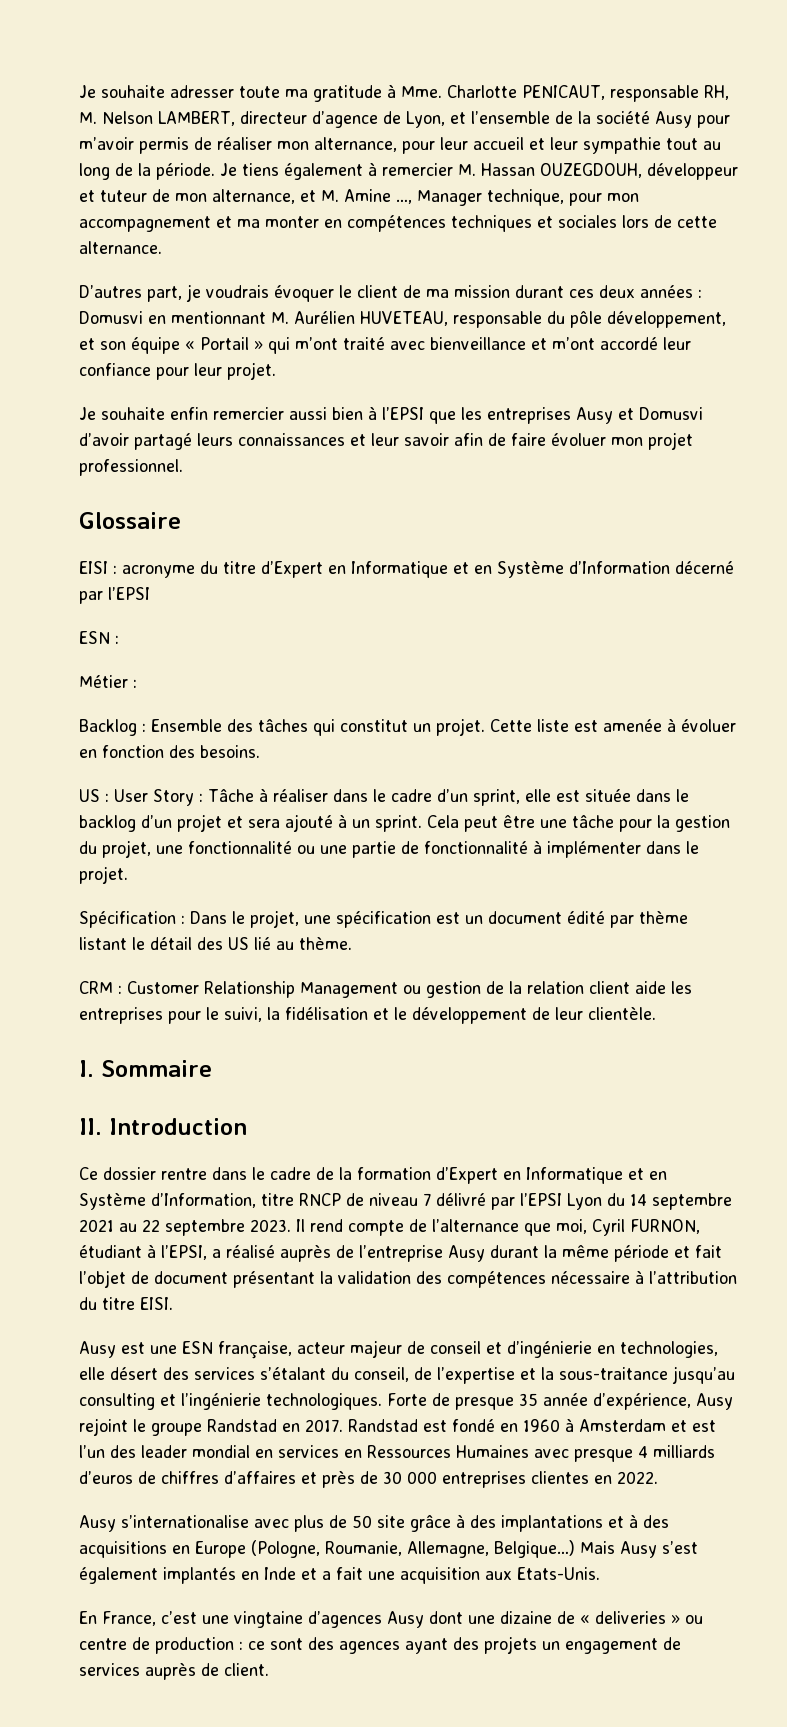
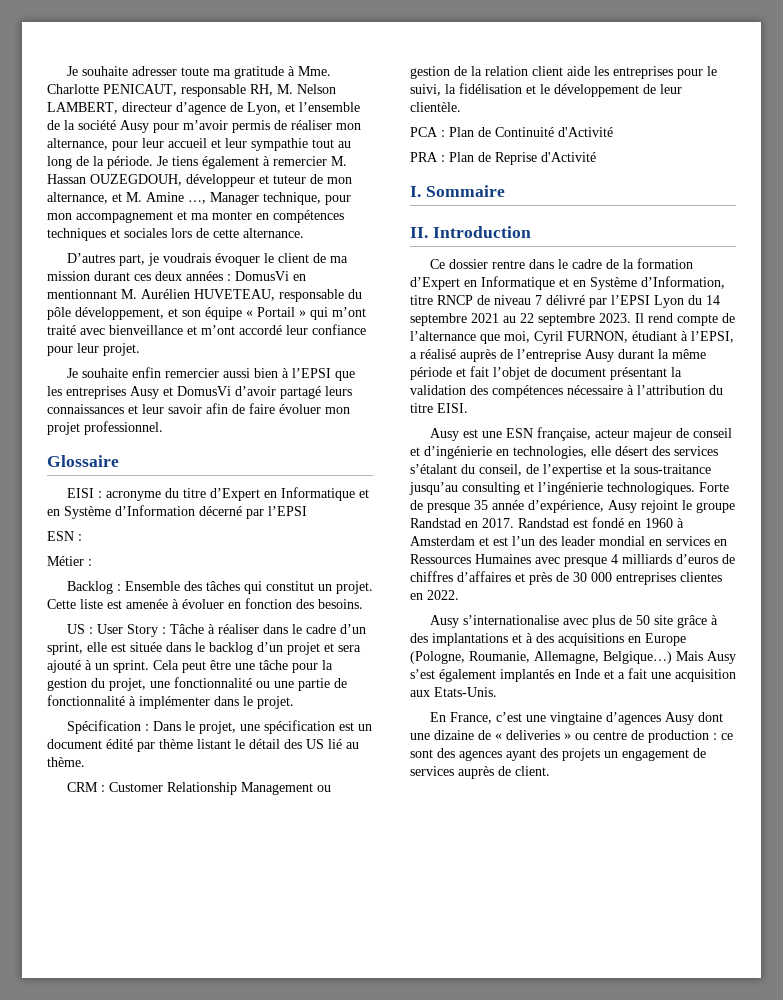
- D’autres part, je voudrais évoquer le client de ma mission durant ces deux années : Domusvi en mentionnant M. Aurélien HUVETEAU, responsable du pôle développement, et son équipe « Portail » qui m’ont traité avec bienveillance et m’ont accordé leur confiance pour leur projet.
+ D’autres part, je voudrais évoquer le client de ma mission durant ces deux années : DomusVi en mentionnant M. Aurélien HUVETEAU, responsable du pôle développement, et son équipe « Portail » qui m’ont traité avec bienveillance et m’ont accordé leur confiance pour leur projet.
- Je souhaite enfin remercier aussi bien à l’EPSI que les entreprises Ausy et Domusvi d’avoir partagé leurs connaissances et leur savoir afin de faire évoluer mon projet professionnel.
+ Je souhaite enfin remercier aussi bien à l’EPSI que les entreprises Ausy et DomusVi d’avoir partagé leurs connaissances et leur savoir afin de faire évoluer mon projet professionnel.
+ PCA : Plan de Continuité d'Activité
+ PRA : Plan de Reprise d'Activité

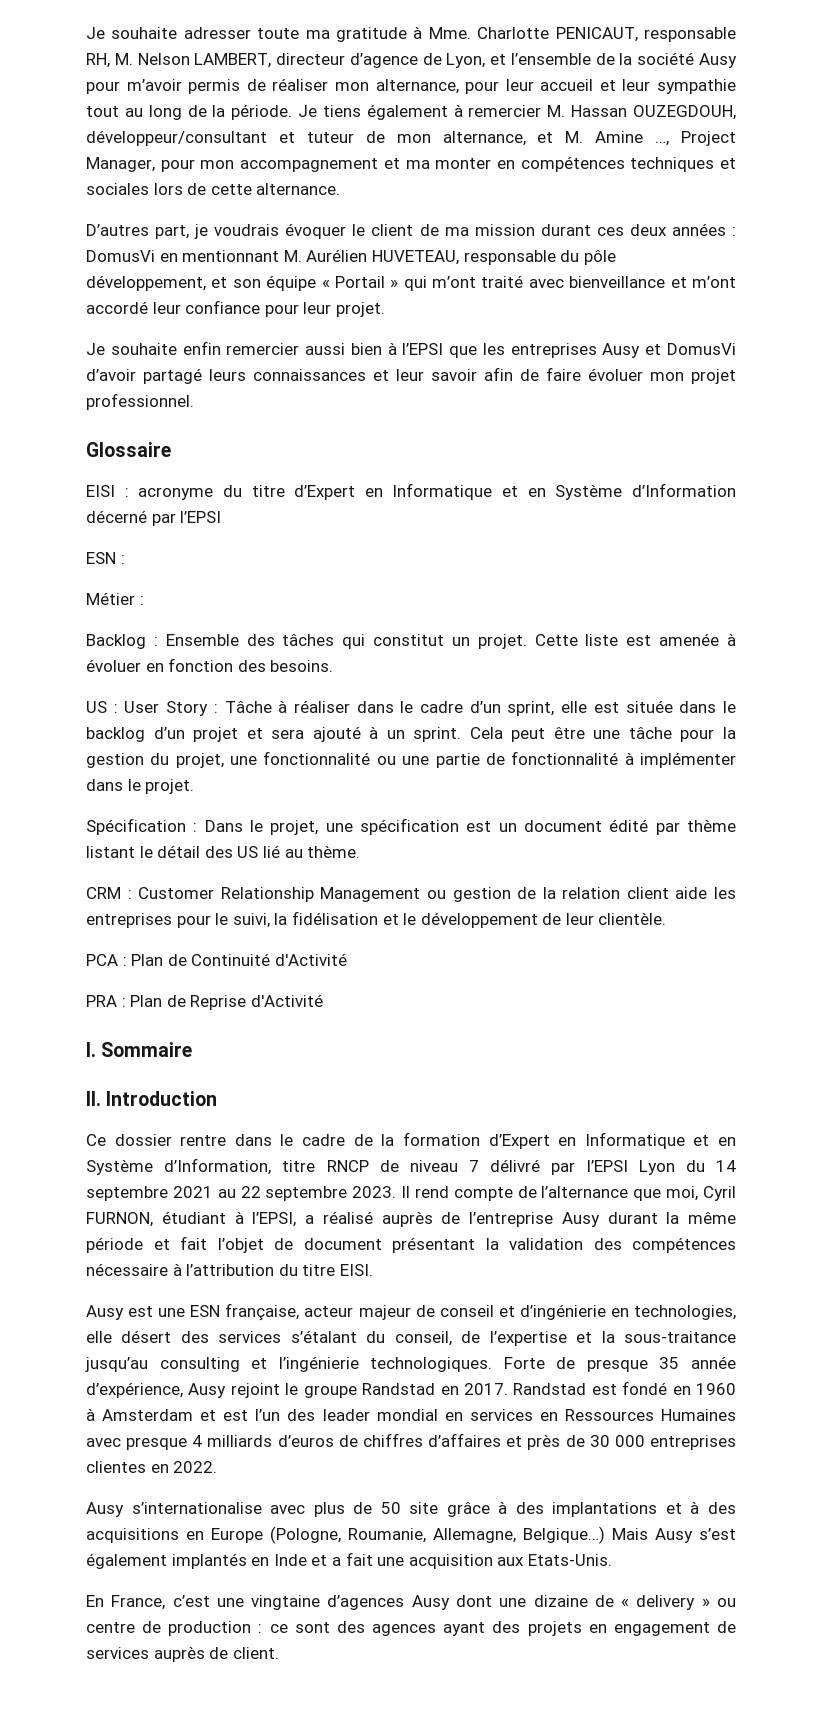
- Je tiens également à remercier M. Hassan OUZEGDOUH, développeur et tuteur de mon alternance, et M. Amine …, Manager technique, pour mon accompagnement et ma monter en compétences techniques et sociales lors de cette alternance.
+ Je tiens également à remercier M. Hassan OUZEGDOUH, développeur/consultant et tuteur de mon alternance, et M. Amine …, Project Manager, pour mon accompagnement et ma monter en compétences techniques et sociales lors de cette alternance.
- En France, c’est une vingtaine d’agences Ausy dont une dizaine de « deliveries » ou centre de production : ce sont des agences ayant des projets un engagement de services auprès de client.
+ En France, c’est une vingtaine d’agences Ausy dont une dizaine de « delivery » ou centre de production : ce sont des agences ayant des projets en engagement de services auprès de client.

